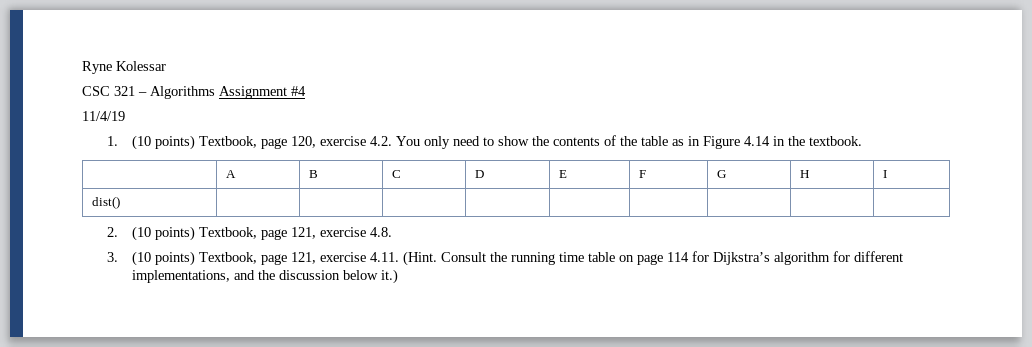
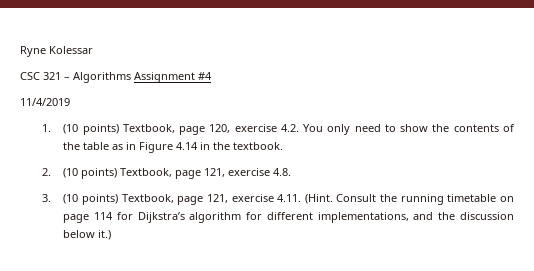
- 11/4/19
+ 11/4/2019
- | A | B | C | D | E | F | G | H | I
- dist() | | | | | | | | |
- Consult the running time table on page 114 for Dijkstra’s algorithm for different implementations, and the discussion below it.)
+ Consult the running timetable on page 114 for Dijkstra’s algorithm for different implementations, and the discussion below it.)

